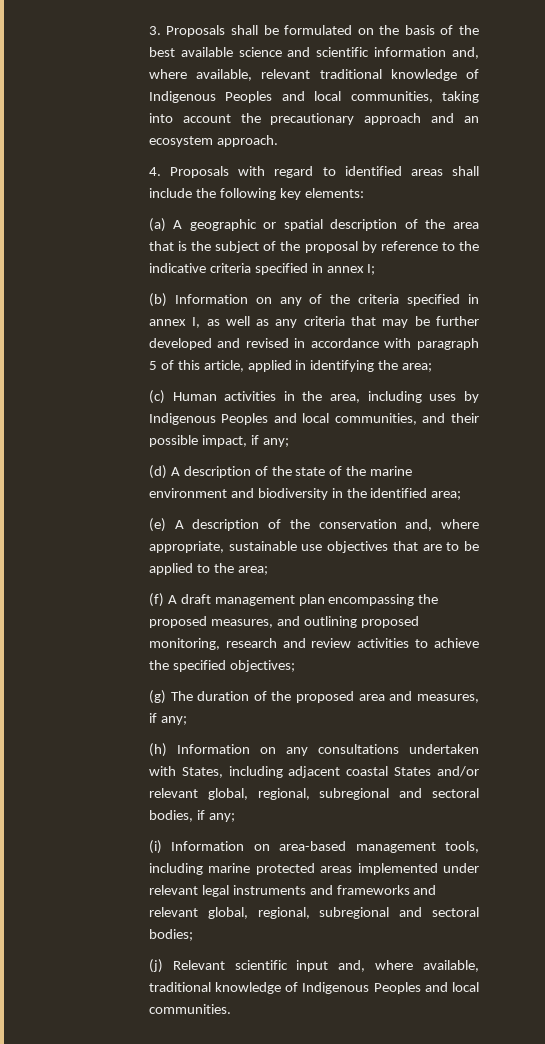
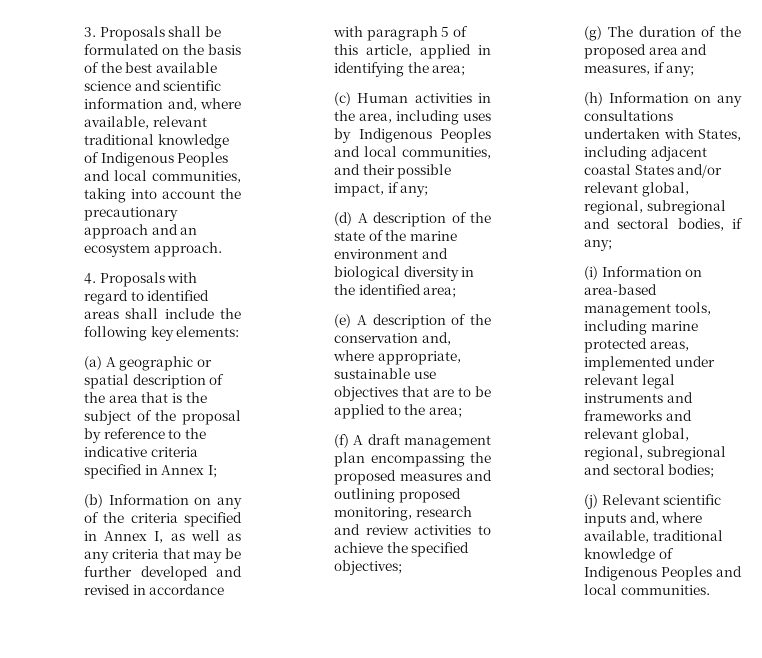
- (a) A geographic or spatial description of the area that is the subject of the proposal by reference to the indicative criteria specified in annex I;
+ (a) A geographic or spatial description of the area that is the subject of the proposal by reference to the indicative criteria specified in Annex I;
- (b) Information on any of the criteria specified in annex I, as well as any criteria that may be further developed and revised in accordance with paragraph 5 of this article, applied in identifying the area;
+ (b) Information on any of the criteria specified in Annex I, as well as any criteria that may be further developed and revised in accordance with paragraph 5 of this article, applied in identifying the area;
- (d) A description of the state of the marine environment and biodiversity in the identified area;
+ (d) A description of the state of the marine environment and biological diversity in the identified area;
- (f) A draft management plan encompassing the proposed measures, and outlining proposed monitoring, research and review activities to achieve the specified objectives;
+ (f) A draft management plan encompassing the proposed measures and outlining proposed monitoring, research and review activities to achieve the specified objectives;
- (i) Information on area-based management tools, including marine protected areas implemented under relevant legal instruments and frameworks and relevant global, regional, subregional and sectoral bodies;
+ (i) Information on area-based management tools, including marine protected areas, implemented under relevant legal instruments and frameworks and relevant global, regional, subregional and sectoral bodies;
- (j) Relevant scientific input and, where available, traditional knowledge of Indigenous Peoples and local communities.
+ (j) Relevant scientific inputs and, where available, traditional knowledge of Indigenous Peoples and local communities.

